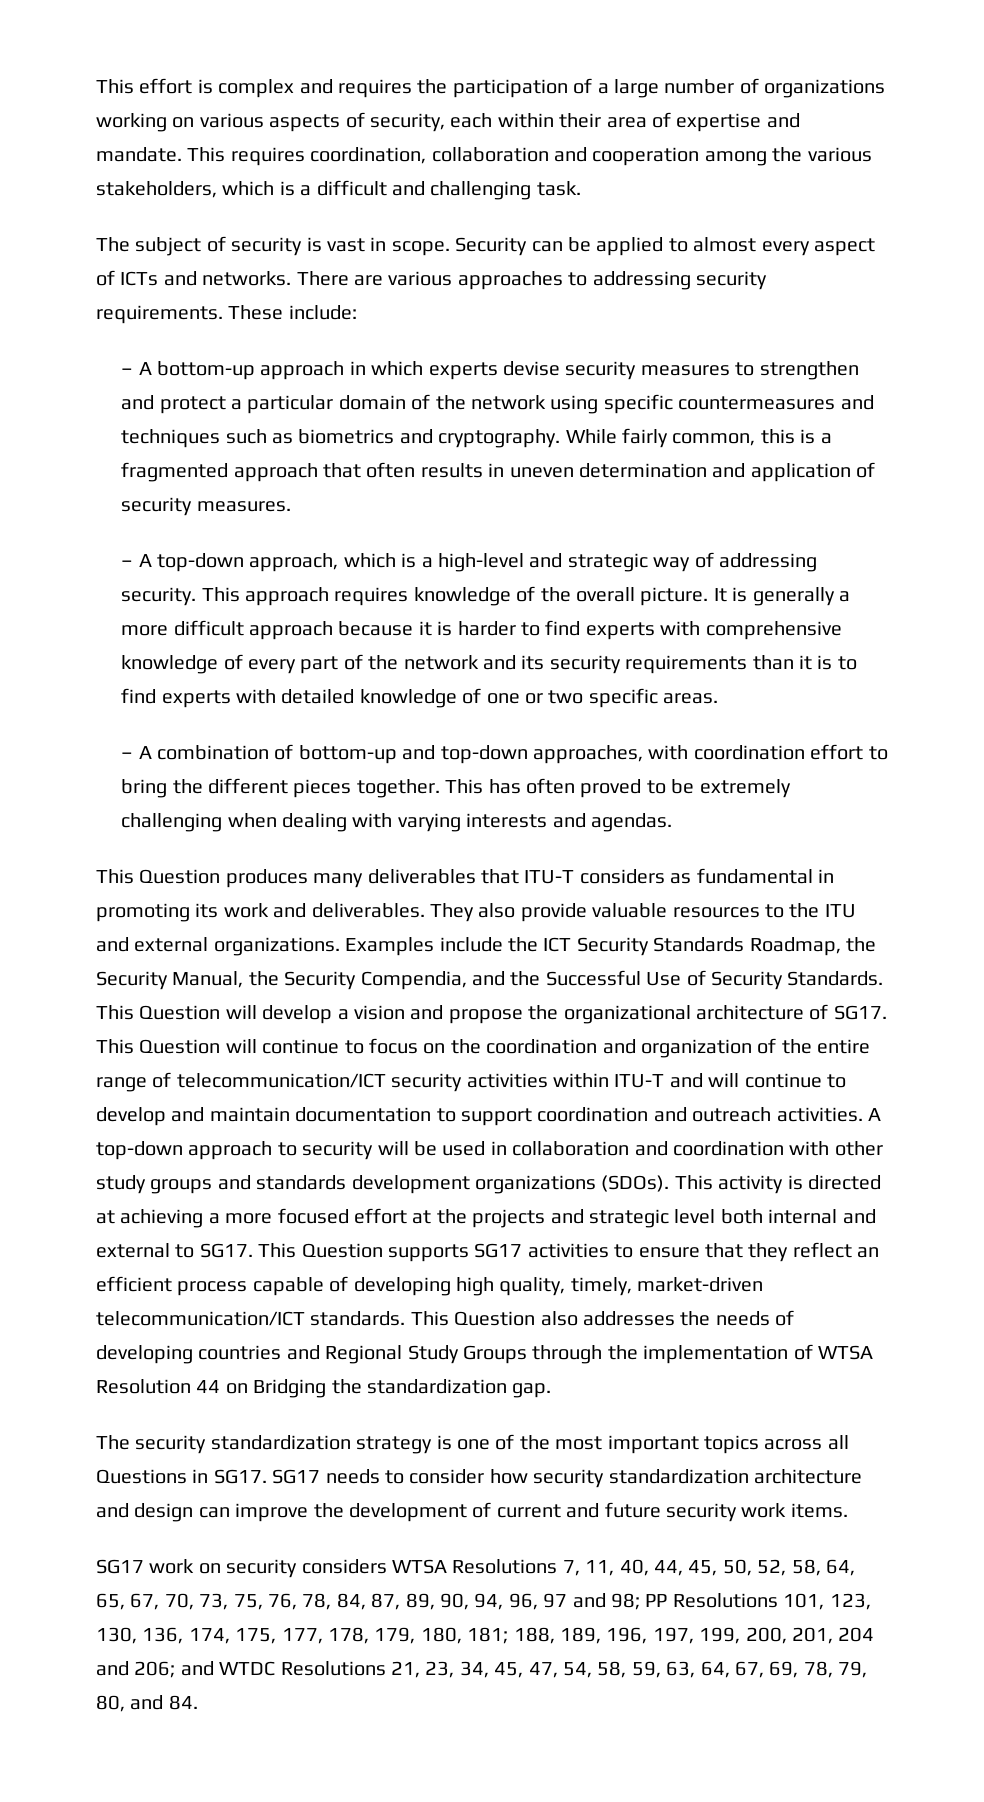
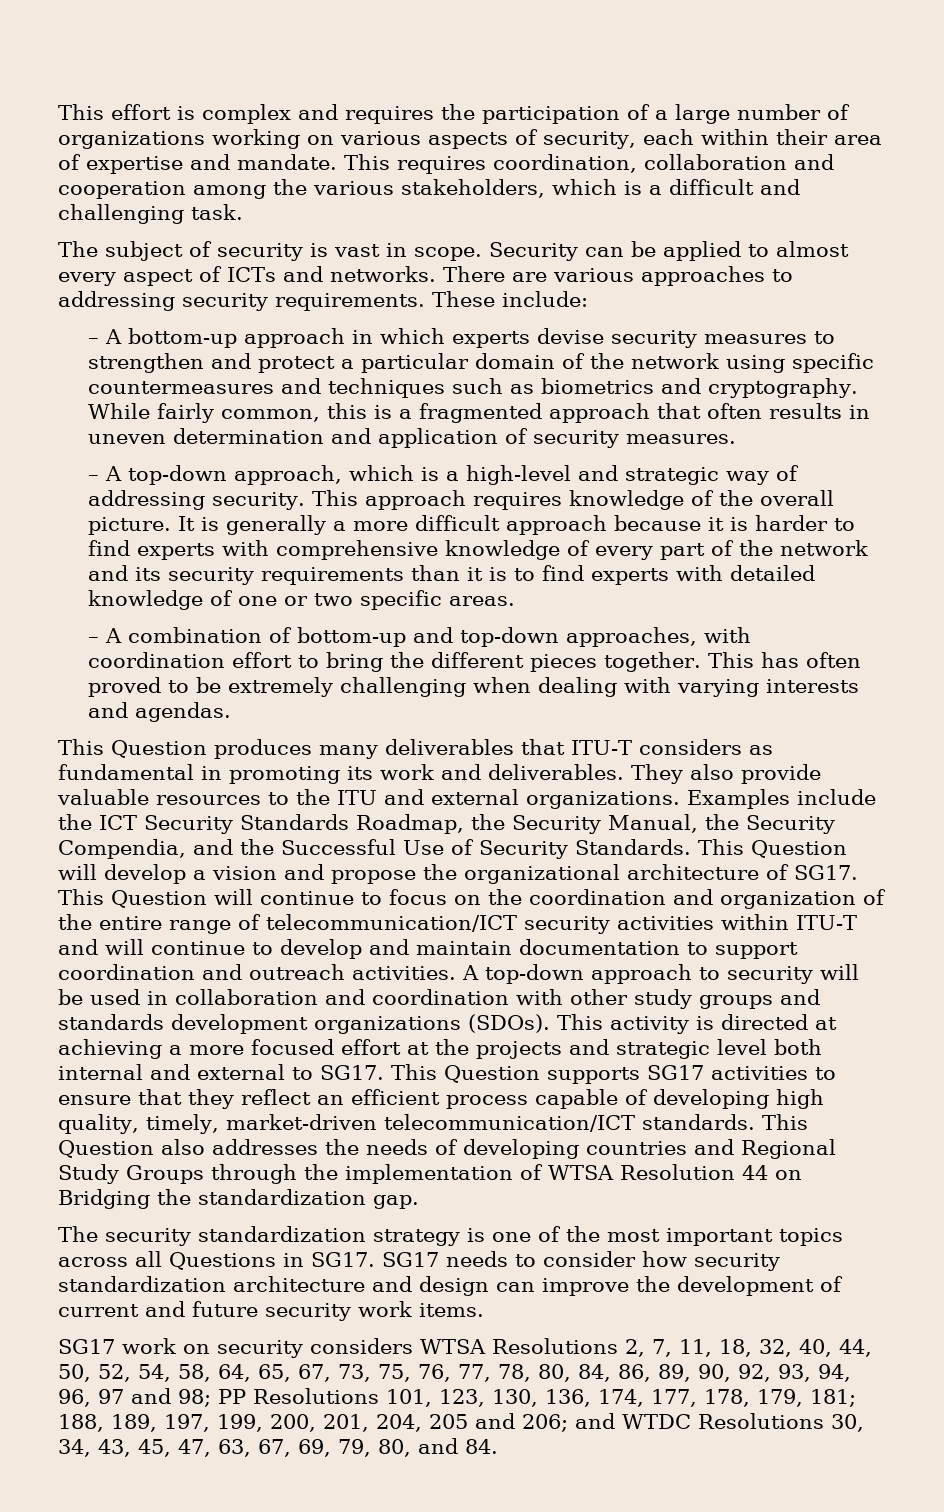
- SG17 work on security considers WTSA Resolutions 7, 11, 40, 44, 45, 50, 52, 58, 64, 65, 67, 70, 73, 75, 76, 78, 84, 87, 89, 90, 94, 96, 97 and 98; PP Resolutions 101, 123, 130, 136, 174, 175, 177, 178, 179, 180, 181; 188, 189, 196, 197, 199, 200, 201, 204 and 206; and WTDC Resolutions 21, 23, 34, 45, 47, 54, 58, 59, 63, 64, 67, 69, 78, 79, 80, and 84.
+ SG17 work on security considers WTSA Resolutions 2, 7, 11, 18, 32, 40, 44, 50, 52, 54, 58, 64, 65, 67, 73, 75, 76, 77, 78, 80, 84, 86, 89, 90, 92, 93, 94, 96, 97 and 98; PP Resolutions 101, 123, 130, 136, 174, 177, 178, 179, 181; 188, 189, 197, 199, 200, 201, 204, 205 and 206; and WTDC Resolutions 30, 34, 43, 45, 47, 63, 67, 69, 79, 80, and 84.

